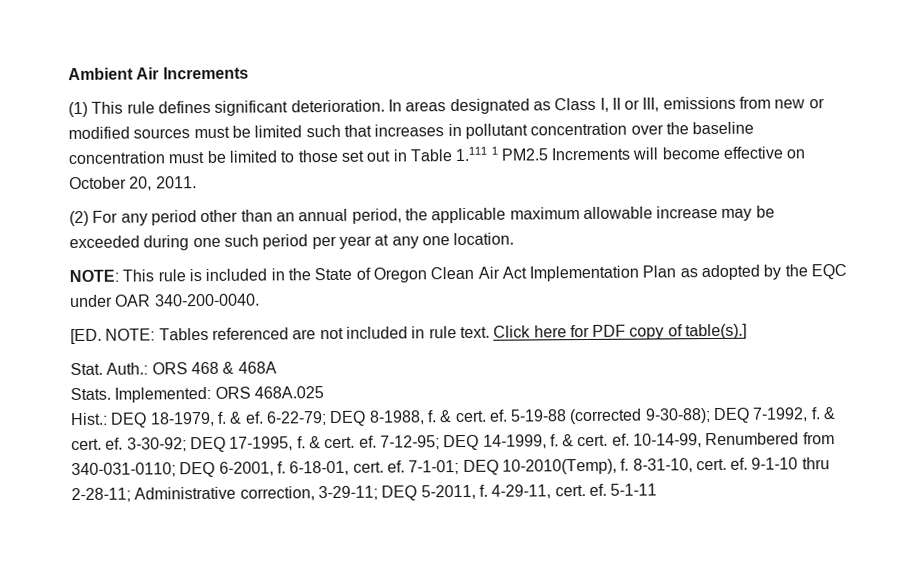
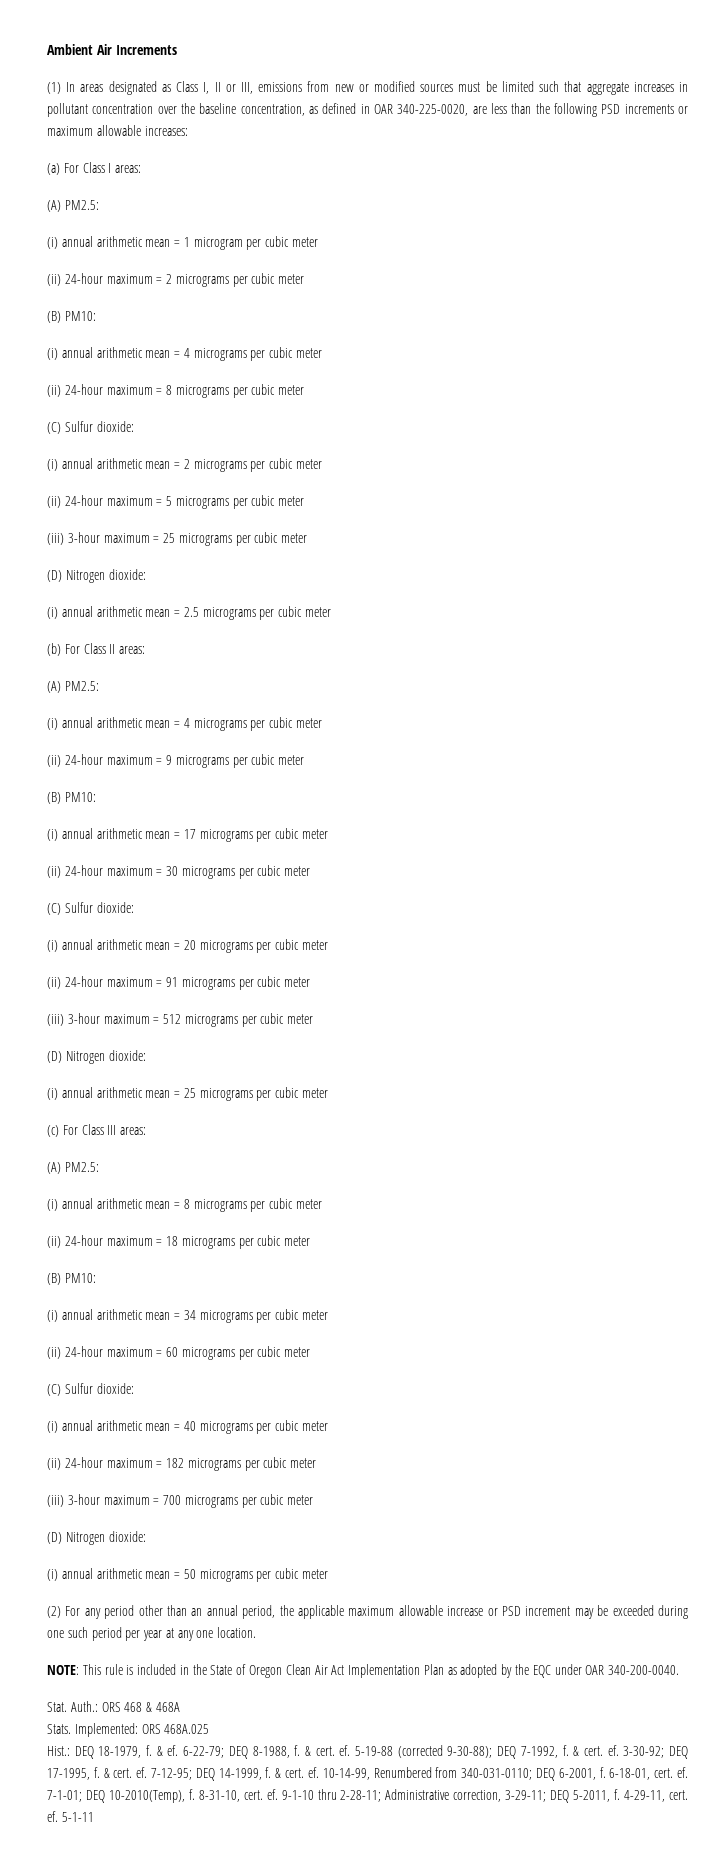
- (1) This rule defines significant deterioration. In areas designated as Class I, II or III, emissions from new or modified sources must be limited such that increases in pollutant concentration over the baseline concentration must be limited to those set out in Table 1.111 1 PM2.5 Increments will become effective on October 20, 2011.
+ (1) In areas designated as Class I, II or III, emissions from new or modified sources must be limited such that aggregate increases in pollutant concentration over the baseline concentration, as defined in OAR 340-225-0020, are less than the following PSD increments or maximum allowable increases:
+ (a) For Class I areas:
+ (A) PM2.5:
+ (i) annual arithmetic mean = 1 microgram per cubic meter
+ (ii) 24-hour maximum = 2 micrograms per cubic meter
+ (B) PM10:
+ (i) annual arithmetic mean = 4 micrograms per cubic meter
+ (ii) 24-hour maximum = 8 micrograms per cubic meter
+ (C) Sulfur dioxide:
+ (i) annual arithmetic mean = 2 micrograms per cubic meter
+ (ii) 24-hour maximum = 5 micrograms per cubic meter
+ (iii) 3-hour maximum = 25 micrograms per cubic meter
+ (D) Nitrogen dioxide:
+ (i) annual arithmetic mean = 2.5 micrograms per cubic meter
+ (b) For Class II areas:
+ (A) PM2.5:
+ (i) annual arithmetic mean = 4 micrograms per cubic meter
+ (ii) 24-hour maximum = 9 micrograms per cubic meter
+ (B) PM10:
+ (i) annual arithmetic mean = 17 micrograms per cubic meter
+ (ii) 24-hour maximum = 30 micrograms per cubic meter
+ (C) Sulfur dioxide:
+ (i) annual arithmetic mean = 20 micrograms per cubic meter
+ (ii) 24-hour maximum = 91 micrograms per cubic meter
+ (iii) 3-hour maximum = 512 micrograms per cubic meter
+ (D) Nitrogen dioxide:
+ (i) annual arithmetic mean = 25 micrograms per cubic meter
+ (c) For Class III areas:
+ (A) PM2.5:
+ (i) annual arithmetic mean = 8 micrograms per cubic meter
+ (ii) 24-hour maximum = 18 micrograms per cubic meter
+ (B) PM10:
+ (i) annual arithmetic mean = 34 micrograms per cubic meter
+ (ii) 24-hour maximum = 60 micrograms per cubic meter
+ (C) Sulfur dioxide:
+ (i) annual arithmetic mean = 40 micrograms per cubic meter
+ (ii) 24-hour maximum = 182 micrograms per cubic meter
+ (iii) 3-hour maximum = 700 micrograms per cubic meter
+ (D) Nitrogen dioxide:
+ (i) annual arithmetic mean = 50 micrograms per cubic meter
- (2) For any period other than an annual period, the applicable maximum allowable increase may be exceeded during one such period per year at any one location.
+ (2) For any period other than an annual period, the applicable maximum allowable increase or PSD increment may be exceeded during one such period per year at any one location.
- [ED. NOTE: Tables referenced are not included in rule text. Click here for PDF copy of table(s).]

